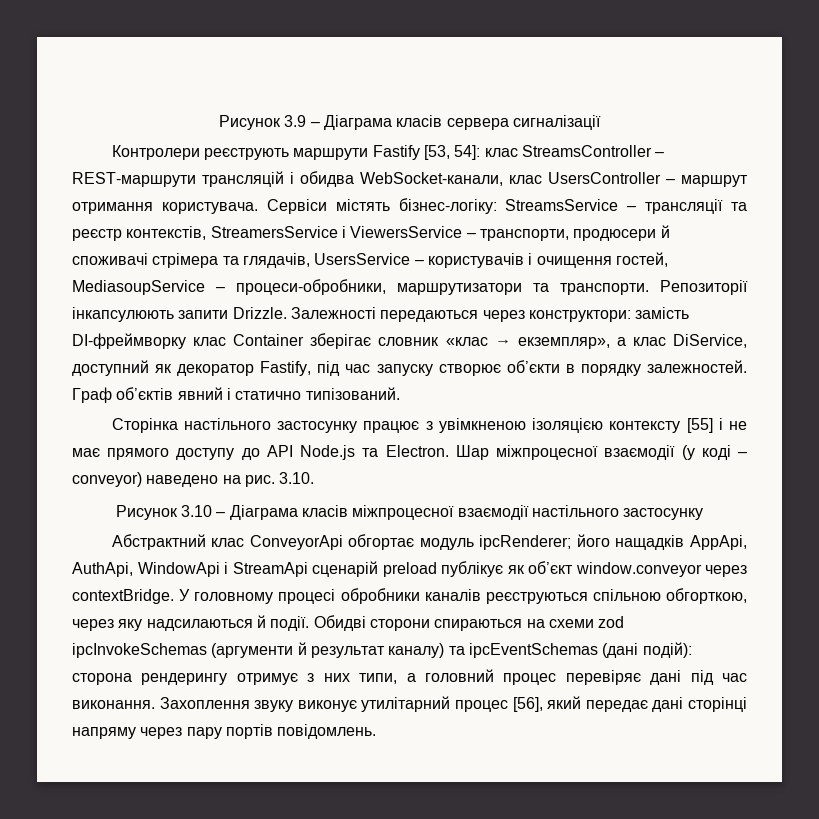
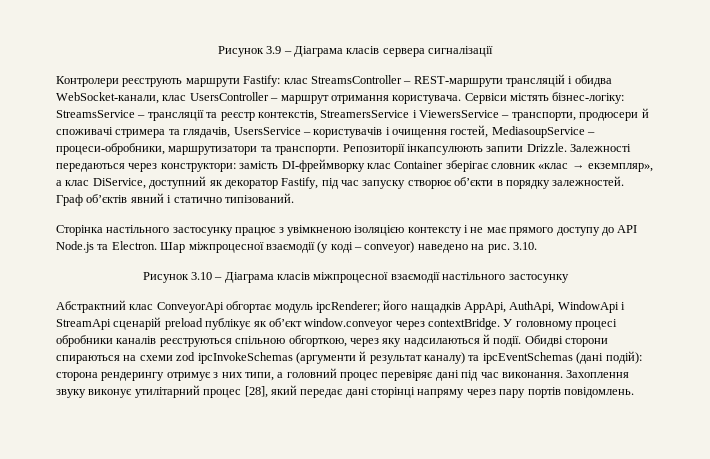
- Контролери реєструють маршрути Fastify [53, 54]: клас StreamsController – REST-маршрути трансляцій і обидва WebSocket-канали, клас UsersController – маршрут отримання користувача.
+ Контролери реєструють маршрути Fastify: клас StreamsController – REST-маршрути трансляцій і обидва WebSocket-канали, клас UsersController – маршрут отримання користувача.
- Сервіси містять бізнес-логіку: StreamsService – трансляції та реєстр контекстів, StreamersService і ViewersService – транспорти, продюсери й споживачі стрімера та глядачів, UsersService – користувачів і очищення гостей, MediasoupService – процеси-обробники, маршрутизатори та транспорти.
+ Сервіси містять бізнес-логіку: StreamsService – трансляції та реєстр контекстів, StreamersService і ViewersService – транспорти, продюсери й споживачі стримера та глядачів, UsersService – користувачів і очищення гостей, MediasoupService – процеси-обробники, маршрутизатори та транспорти.
- Сторінка настільного застосунку працює з увімкненою ізоляцією контексту [55] і не має прямого доступу до API Node.js та Electron.
+ Сторінка настільного застосунку працює з увімкненою ізоляцією контексту і не має прямого доступу до API Node.js та Electron.
- Захоплення звуку виконує утилітарний процес [56], який передає дані сторінці напряму через пару портів повідомлень.
+ Захоплення звуку виконує утилітарний процес [28], який передає дані сторінці напряму через пару портів повідомлень.

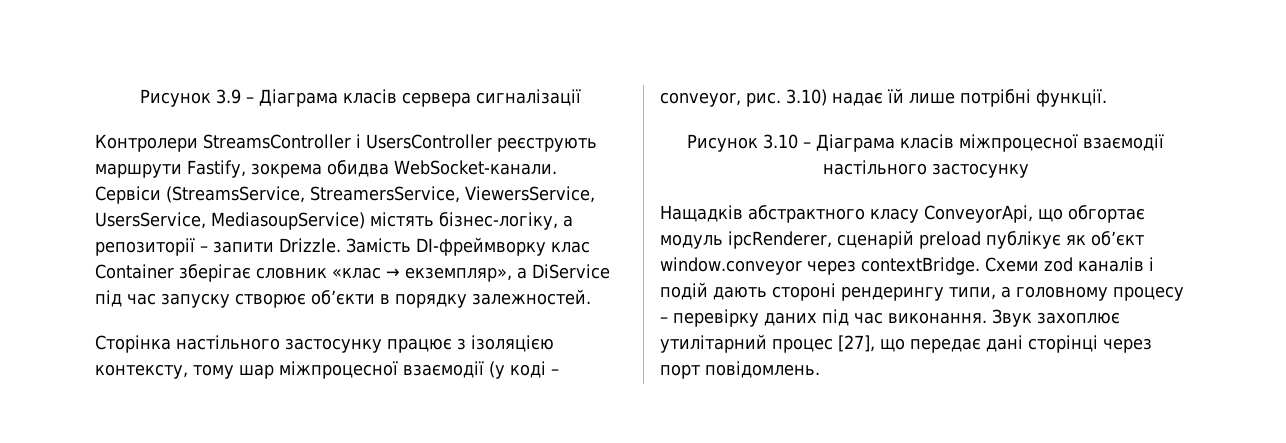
- Контролери реєструють маршрути Fastify: клас StreamsController – REST-маршрути трансляцій і обидва WebSocket-канали, клас UsersController – маршрут отримання користувача. Сервіси містять бізнес-логіку: StreamsService – трансляції та реєстр контекстів, StreamersService і ViewersService – транспорти, продюсери й споживачі стримера та глядачів, UsersService – користувачів і очищення гостей, MediasoupService – процеси-обробники, маршрутизатори та транспорти. Репозиторії інкапсулюють запити Drizzle. Залежності передаються через конструктори: замість DI-фреймворку клас Container зберігає словник «клас → екземпляр», а клас DiService, доступний як декоратор Fastify, під час запуску створює об’єкти в порядку залежностей. Граф об’єктів явний і статично типізований.
+ Контролери StreamsController і UsersController реєструють маршрути Fastify, зокрема обидва WebSocket-канали. Сервіси (StreamsService, StreamersService, ViewersService, UsersService, MediasoupService) містять бізнес-логіку, а репозиторії – запити Drizzle. Замість DI-фреймворку клас Container зберігає словник «клас → екземпляр», а DiService під час запуску створює об’єкти в порядку залежностей.
- Сторінка настільного застосунку працює з увімкненою ізоляцією контексту і не має прямого доступу до API Node.js та Electron. Шар міжпроцесної взаємодії (у коді – conveyor) наведено на рис. 3.10.
+ Сторінка настільного застосунку працює з ізоляцією контексту, тому шар міжпроцесної взаємодії (у коді – conveyor, рис. 3.10) надає їй лише потрібні функції.
- Абстрактний клас ConveyorApi обгортає модуль ipcRenderer; його нащадків AppApi, AuthApi, WindowApi і StreamApi сценарій preload публікує як об’єкт window.conveyor через contextBridge.
+ Нащадків абстрактного класу ConveyorApi, що обгортає модуль ipcRenderer, сценарій preload публікує як об’єкт window.conveyor через contextBridge.
- У головному процесі обробники каналів реєструються спільною обгорткою, через яку надсилаються й події. Обидві сторони спираються на схеми zod ipcInvokeSchemas (аргументи й результат каналу) та ipcEventSchemas (дані подій): сторона рендерингу отримує з них типи, а головний процес перевіряє дані під час виконання. Захоплення звуку виконує утилітарний процес [28], який передає дані сторінці напряму через пару портів повідомлень.
+ Схеми zod каналів і подій дають стороні рендерингу типи, а головному процесу – перевірку даних під час виконання. Звук захоплює утилітарний процес [27], що передає дані сторінці через порт повідомлень.

